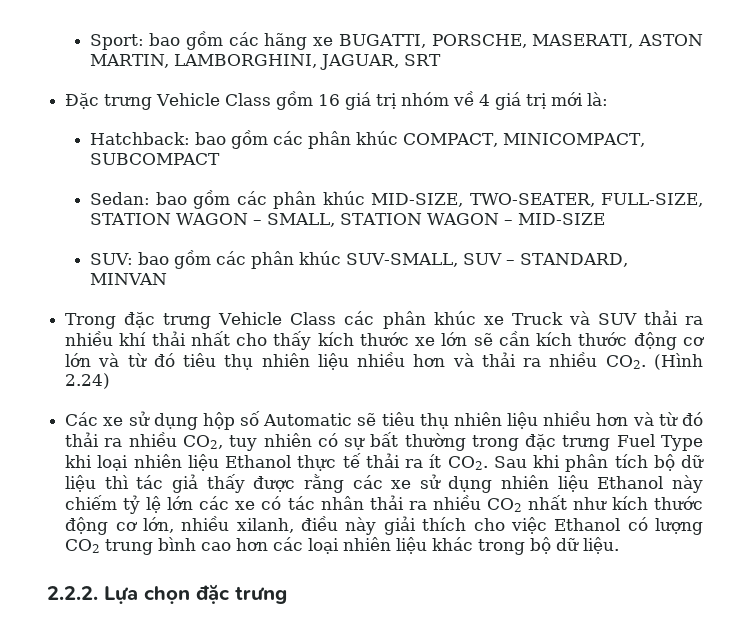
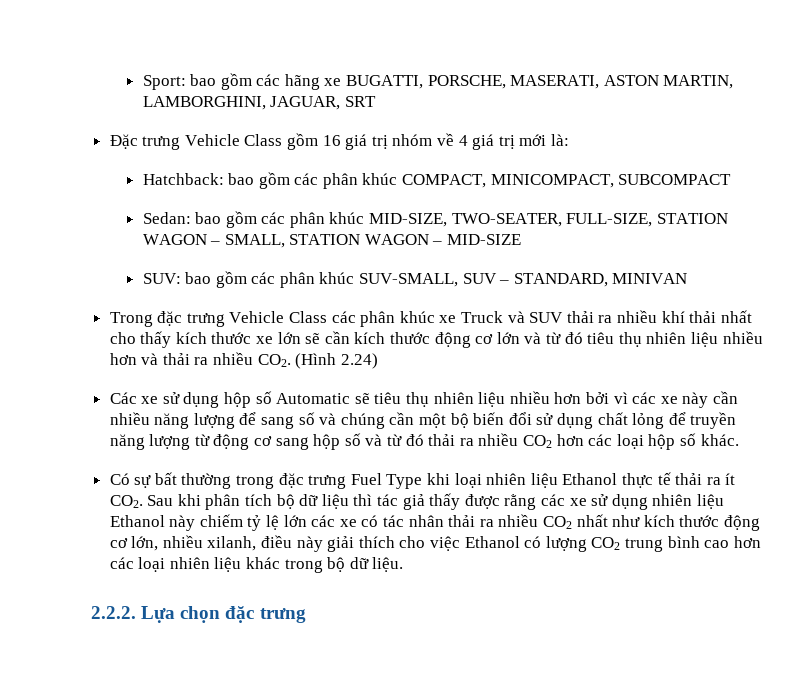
- SUV: bao gồm các phân khúc SUV-SMALL, SUV – STANDARD, MINVAN
+ SUV: bao gồm các phân khúc SUV-SMALL, SUV – STANDARD, MINIVAN
- Các xe sử dụng hộp số Automatic sẽ tiêu thụ nhiên liệu nhiều hơn và từ đó thải ra nhiều CO2, tuy nhiên có sự bất thường trong đặc trưng Fuel Type khi loại nhiên liệu Ethanol thực tế thải ra ít CO2. Sau khi phân tích bộ dữ liệu thì tác giả thấy được rằng các xe sử dụng nhiên liệu Ethanol này chiếm tỷ lệ lớn các xe có tác nhân thải ra nhiều CO2 nhất như kích thước động cơ lớn, nhiều xilanh, điều này giải thích cho việc Ethanol có lượng CO2 trung bình cao hơn các loại nhiên liệu khác trong bộ dữ liệu.
+ Các xe sử dụng hộp số Automatic sẽ tiêu thụ nhiên liệu nhiều hơn bởi vì các xe này cần nhiều năng lượng để sang số và chúng cần một bộ biến đổi sử dụng chất lỏng để truyền năng lượng từ động cơ sang hộp số và từ đó thải ra nhiều CO2 hơn các loại hộp số khác.
+ Có sự bất thường trong đặc trưng Fuel Type khi loại nhiên liệu Ethanol thực tế thải ra ít CO2. Sau khi phân tích bộ dữ liệu thì tác giả thấy được rằng các xe sử dụng nhiên liệu Ethanol này chiếm tỷ lệ lớn các xe có tác nhân thải ra nhiều CO2 nhất như kích thước động cơ lớn, nhiều xilanh, điều này giải thích cho việc Ethanol có lượng CO2 trung bình cao hơn các loại nhiên liệu khác trong bộ dữ liệu.

